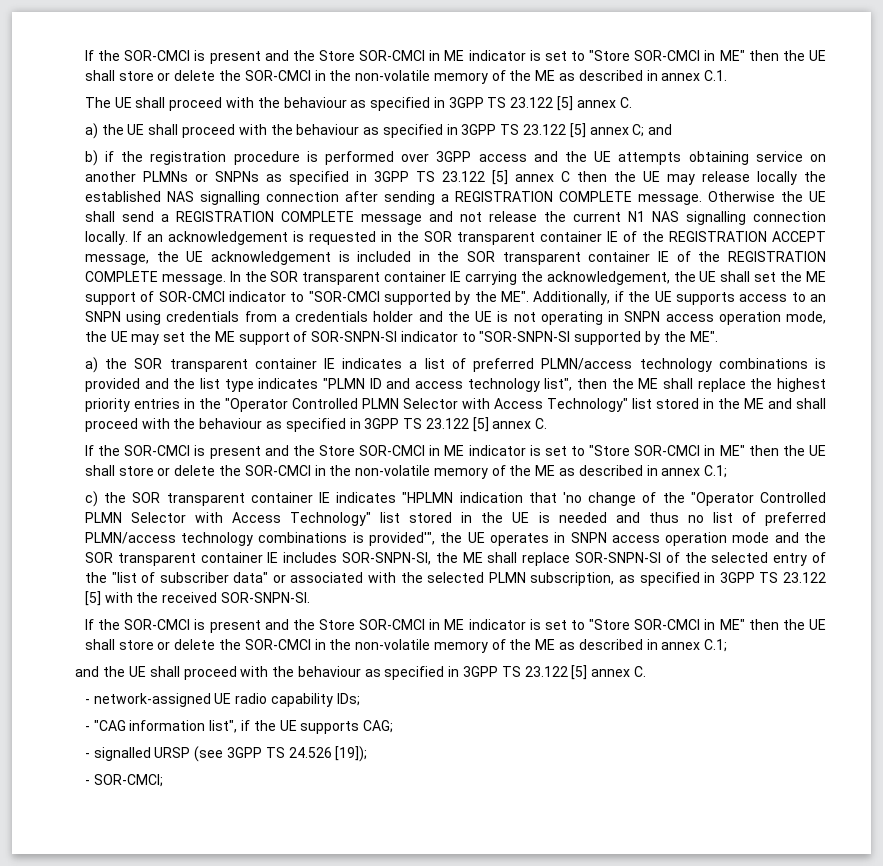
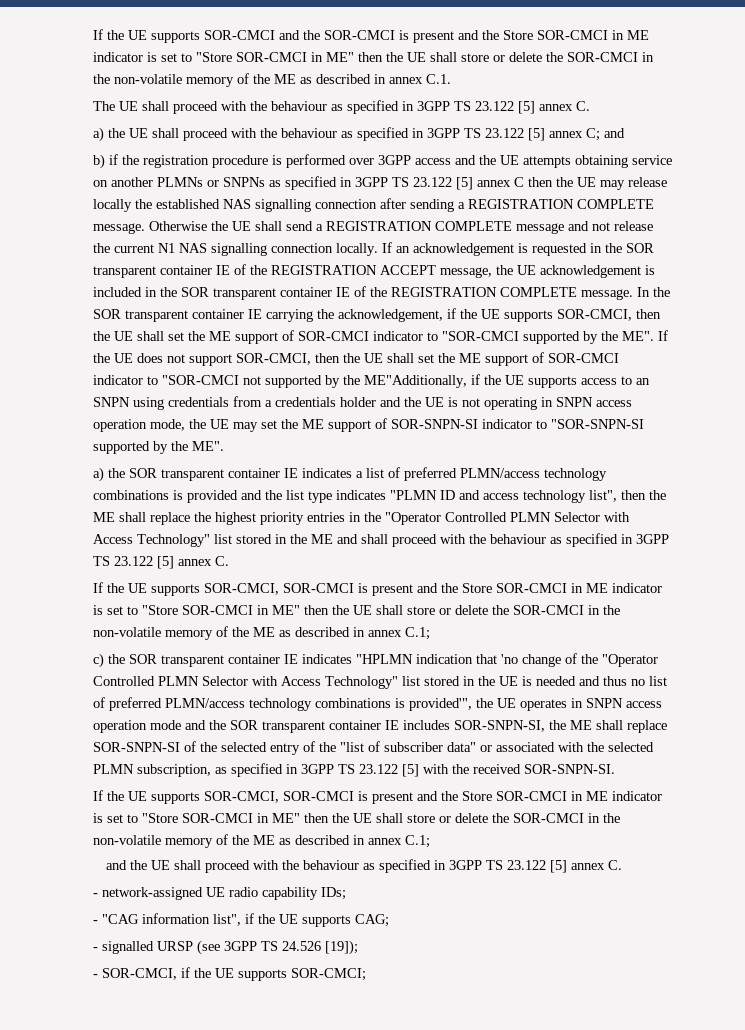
- If the SOR-CMCI is present and the Store SOR-CMCI in ME indicator is set to "Store SOR-CMCI in ME" then the UE shall store or delete the SOR-CMCI in the non-volatile memory of the ME as described in annex C.1.
+ If the UE supports SOR-CMCI and the SOR-CMCI is present and the Store SOR-CMCI in ME indicator is set to "Store SOR-CMCI in ME" then the UE shall store or delete the SOR-CMCI in the non-volatile memory of the ME as described in annex C.1.
- In the SOR transparent container IE carrying the acknowledgement, the UE shall set the ME support of SOR-CMCI indicator to "SOR-CMCI supported by the ME". Additionally, if the UE supports access to an SNPN using credentials from a credentials holder and the UE is not operating in SNPN access operation mode, the UE may set the ME support of SOR-SNPN-SI indicator to "SOR-SNPN-SI supported by the ME".
+ In the SOR transparent container IE carrying the acknowledgement, if the UE supports SOR-CMCI, then the UE shall set the ME support of SOR-CMCI indicator to "SOR-CMCI supported by the ME". If the UE does not support SOR-CMCI, then the UE shall set the ME support of SOR-CMCI indicator to "SOR-CMCI not supported by the ME"Additionally, if the UE supports access to an SNPN using credentials from a credentials holder and the UE is not operating in SNPN access operation mode, the UE may set the ME support of SOR-SNPN-SI indicator to "SOR-SNPN-SI supported by the ME".
  a) the SOR transparent container IE indicates a list of preferred PLMN/access technology combinations is provided and the list type indicates "PLMN ID and access technology list", then the ME shall replace the highest priority entries in the "Operator Controlled PLMN Selector with Access Technology" list stored in the ME and shall proceed with the behaviour as specified in 3GPP TS 23.122 [5] annex C.
- If the SOR-CMCI is present and the Store SOR-CMCI in ME indicator is set to "Store SOR-CMCI in ME" then the UE shall store or delete the SOR-CMCI in the non-volatile memory of the ME as described in annex C.1;
+ If the UE supports SOR-CMCI, SOR-CMCI is present and the Store SOR-CMCI in ME indicator is set to "Store SOR-CMCI in ME" then the UE shall store or delete the SOR-CMCI in the non-volatile memory of the ME as described in annex C.1;
  c) the SOR transparent container IE indicates "HPLMN indication that 'no change of the "Operator Controlled PLMN Selector with Access Technology" list stored in the UE is needed and thus no list of preferred PLMN/access technology combinations is provided'", the UE operates in SNPN access operation mode and the SOR transparent container IE includes SOR-SNPN-SI, the ME shall replace SOR-SNPN-SI of the selected entry of the "list of subscriber data" or associated with the selected PLMN subscription, as specified in 3GPP TS 23.122 [5] with the received SOR-SNPN-SI.
- If the SOR-CMCI is present and the Store SOR-CMCI in ME indicator is set to "Store SOR-CMCI in ME" then the UE shall store or delete the SOR-CMCI in the non-volatile memory of the ME as described in annex C.1;
+ If the UE supports SOR-CMCI, SOR-CMCI is present and the Store SOR-CMCI in ME indicator is set to "Store SOR-CMCI in ME" then the UE shall store or delete the SOR-CMCI in the non-volatile memory of the ME as described in annex C.1;
- - SOR-CMCI;
+ - SOR-CMCI, if the UE supports SOR-CMCI;

